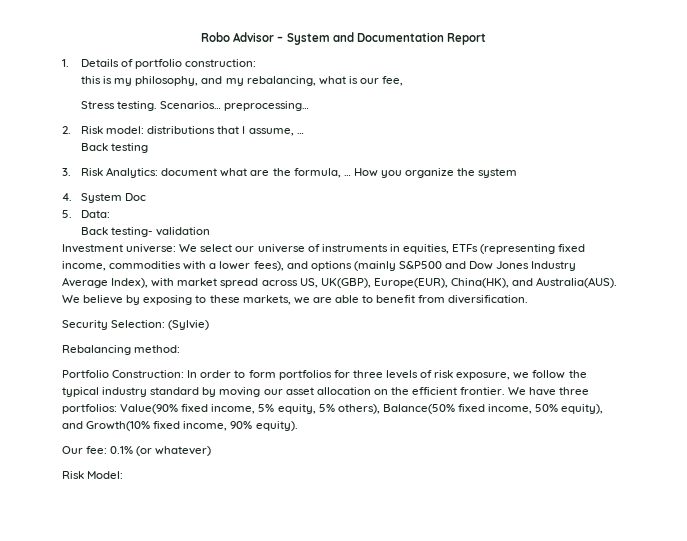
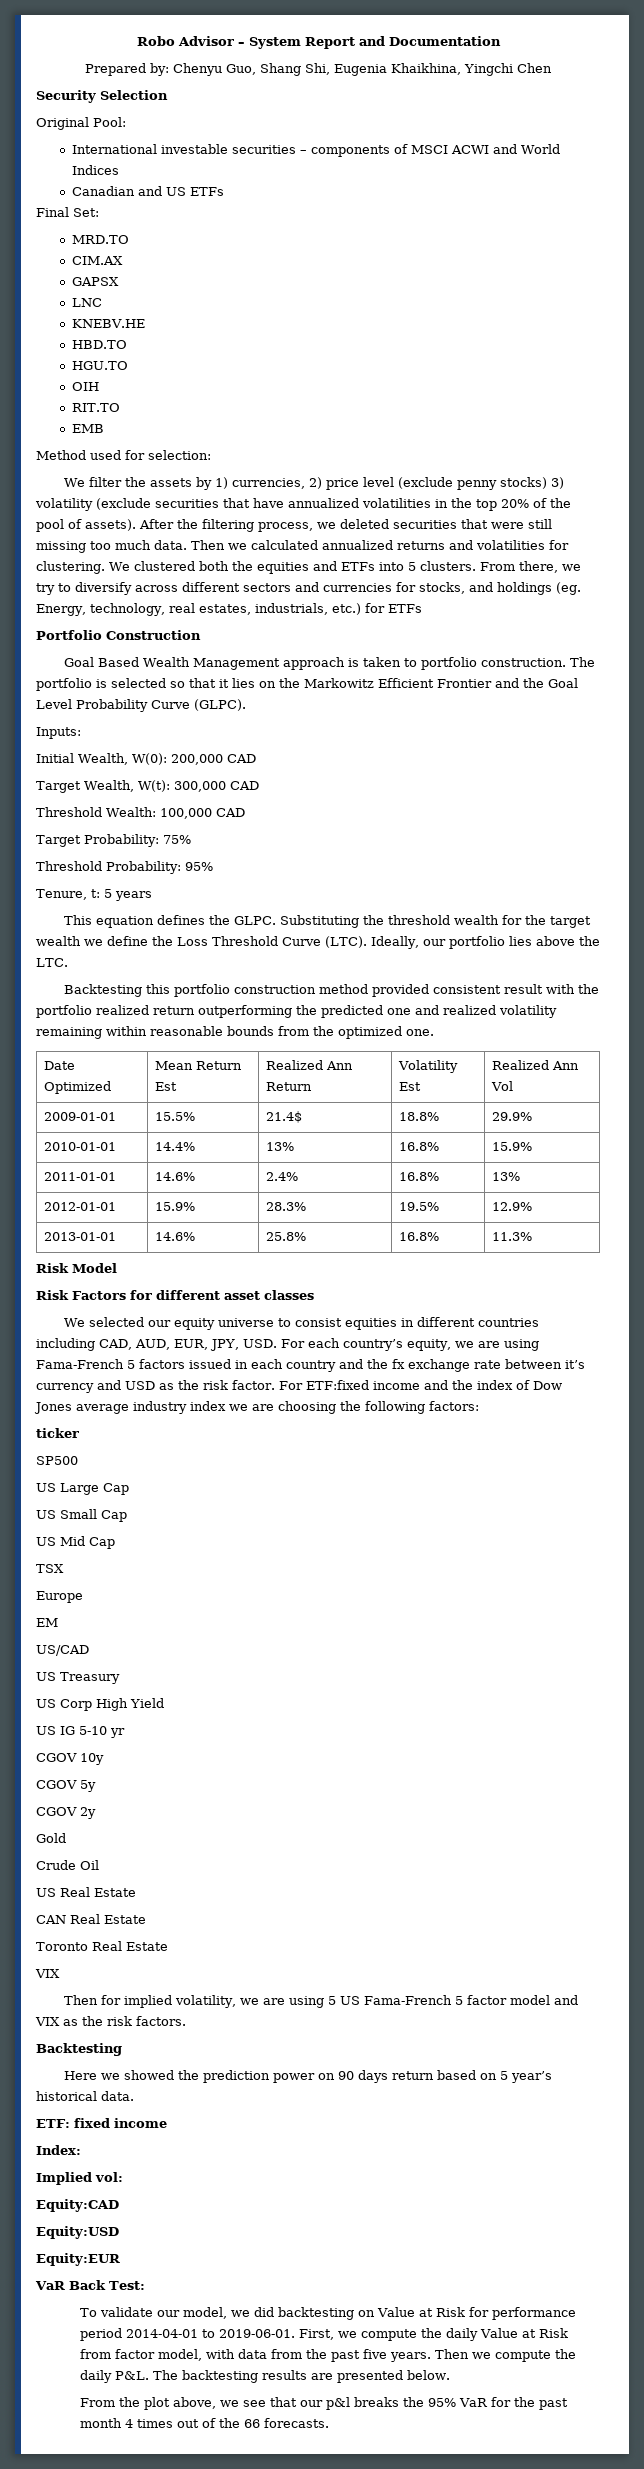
- Robo Advisor – System and Documentation Report
- 1. Details of portfolio construction:
- this is my philosophy, and my rebalancing, what is our fee,
- Stress testing. Scenarios… preprocessing…
- 2. Risk model: distributions that I assume, …
- Back testing
- 3. Risk Analytics: document what are the formula, … How you organize the system
- 4. System Doc
- 5. Data:
- Back testing- validation
- Investment universe: We select our universe of instruments in equities, ETFs (representing fixed income, commodities with a lower fees), and options (mainly S&P500 and Dow Jones Industry Average Index), with market spread across US, UK(GBP), Europe(EUR), China(HK), and Australia(AUS). We believe by exposing to these markets, we are able to benefit from diversification.
- Security Selection: (Sylvie)
- Rebalancing method:
- Portfolio Construction: In order to form portfolios for three levels of risk exposure, we follow the typical industry standard by moving our asset allocation on the efficient frontier. We have three portfolios: Value(90% fixed income, 5% equity, 5% others), Balance(50% fixed income, 50% equity), and Growth(10% fixed income, 90% equity).
- Our fee: 0.1% (or whatever)
- Risk Model:
+ Robo Advisor – System Report and Documentation
+ Prepared by: Chenyu Guo, Shang Shi, Eugenia Khaikhina, Yingchi Chen
+ Security Selection
+ Original Pool:
+ International investable securities – components of MSCI ACWI and World Indices
+ Canadian and US ETFs
+ Final Set:
+ MRD.TO
+ CIM.AX
+ GAPSX
+ LNC
+ KNEBV.HE
+ HBD.TO
+ HGU.TO
+ OIH
+ RIT.TO
+ EMB
+ Method used for selection:
+ We filter the assets by 1) currencies, 2) price level (exclude penny stocks) 3) volatility (exclude securities that have annualized volatilities in the top 20% of the pool of assets). After the filtering process, we deleted securities that were still missing too much data. Then we calculated annualized returns and volatilities for clustering. We clustered both the equities and ETFs into 5 clusters. From there, we try to diversify across different sectors and currencies for stocks, and holdings (eg. Energy, technology, real estates, industrials, etc.) for ETFs
+ Portfolio Construction
+ Goal Based Wealth Management approach is taken to portfolio construction. The portfolio is selected so that it lies on the Markowitz Efficient Frontier and the Goal Level Probability Curve (GLPC).
+ Inputs:
+ Initial Wealth, W(0): 200,000 CAD
+ Target Wealth, W(t): 300,000 CAD
+ Threshold Wealth: 100,000 CAD
+ Target Probability: 75%
+ Threshold Probability: 95%
+ Tenure, t: 5 years
+ This equation defines the GLPC. Substituting the threshold wealth for the target wealth we define the Loss Threshold Curve (LTC). Ideally, our portfolio lies above the LTC.
+ Backtesting this portfolio construction method provided consistent result with the portfolio realized return outperforming the predicted one and realized volatility remaining within reasonable bounds from the optimized one.
+ Date Optimized | Mean Return Est | Realized Ann Return | Volatility Est | Realized Ann Vol
+ 2009-01-01 | 15.5% | 21.4$ | 18.8% | 29.9%
+ 2010-01-01 | 14.4% | 13% | 16.8% | 15.9%
+ 2011-01-01 | 14.6% | 2.4% | 16.8% | 13%
+ 2012-01-01 | 15.9% | 28.3% | 19.5% | 12.9%
+ 2013-01-01 | 14.6% | 25.8% | 16.8% | 11.3%
+ Risk Model
+ Risk Factors for different asset classes
+ We selected our equity universe to consist equities in different countries including CAD, AUD, EUR, JPY, USD. For each country’s equity, we are using Fama-French 5 factors issued in each country and the fx exchange rate between it’s currency and USD as the risk factor. For ETF:fixed income and the index of Dow Jones average industry index we are choosing the following factors:
+ ticker
+ SP500
+ US Large Cap
+ US Small Cap
+ US Mid Cap
+ TSX
+ Europe
+ EM
+ US/CAD
+ US Treasury
+ US Corp High Yield
+ US IG 5-10 yr
+ CGOV 10y
+ CGOV 5y
+ CGOV 2y
+ Gold
+ Crude Oil
+ US Real Estate
+ CAN Real Estate
+ Toronto Real Estate
+ VIX
+ Then for implied volatility, we are using 5 US Fama-French 5 factor model and VIX as the risk factors.
+ Backtesting
+ Here we showed the prediction power on 90 days return based on 5 year’s historical data.
+ ETF: fixed income
+ Index:
+ Implied vol:
+ Equity:CAD
+ Equity:USD
+ Equity:EUR
+ VaR Back Test:
+ To validate our model, we did backtesting on Value at Risk for performance period 2014-04-01 to 2019-06-01. First, we compute the daily Value at Risk from factor model, with data from the past five years. Then we compute the daily P&L. The backtesting results are presented below.
+ From the plot above, we see that our p&l breaks the 95% VaR for the past month 4 times out of the 66 forecasts.

